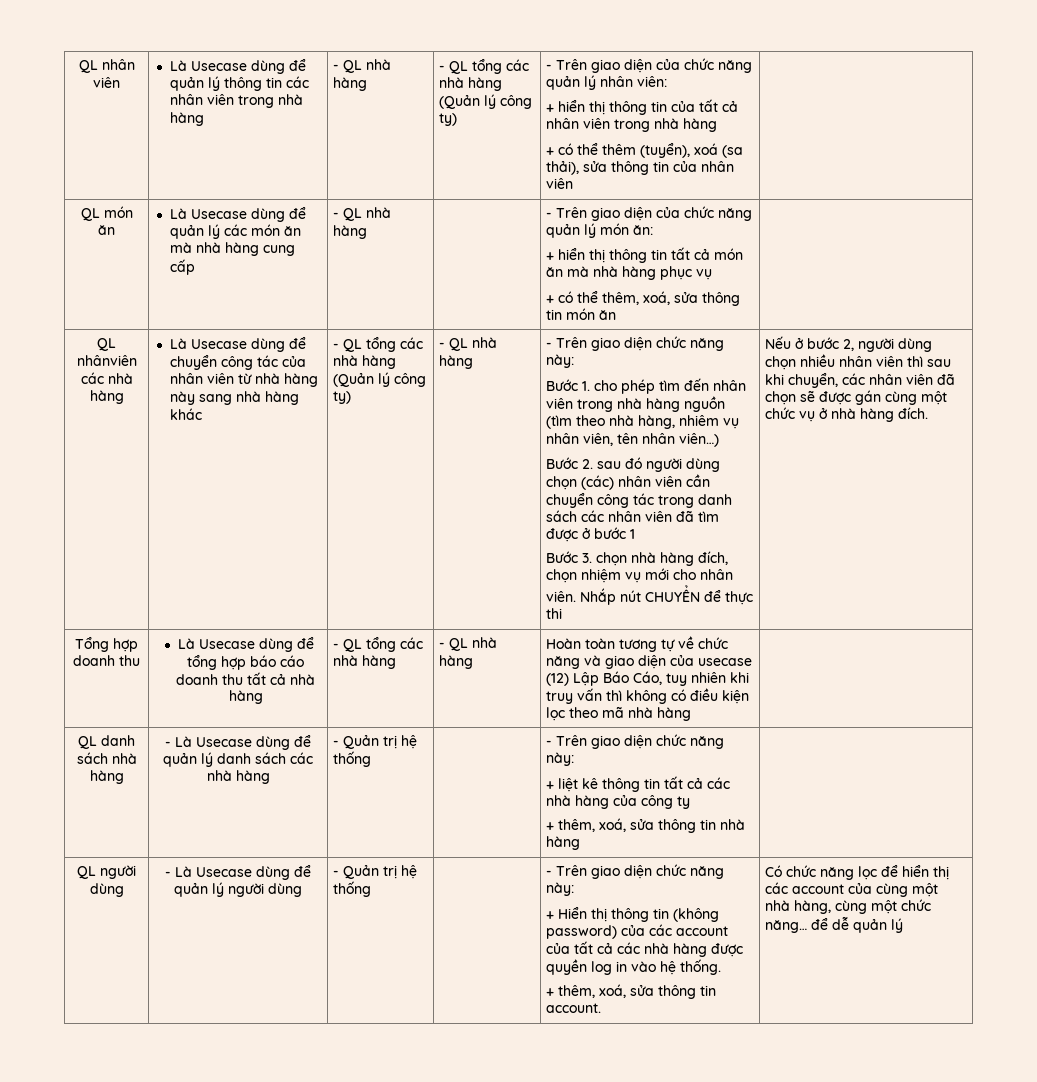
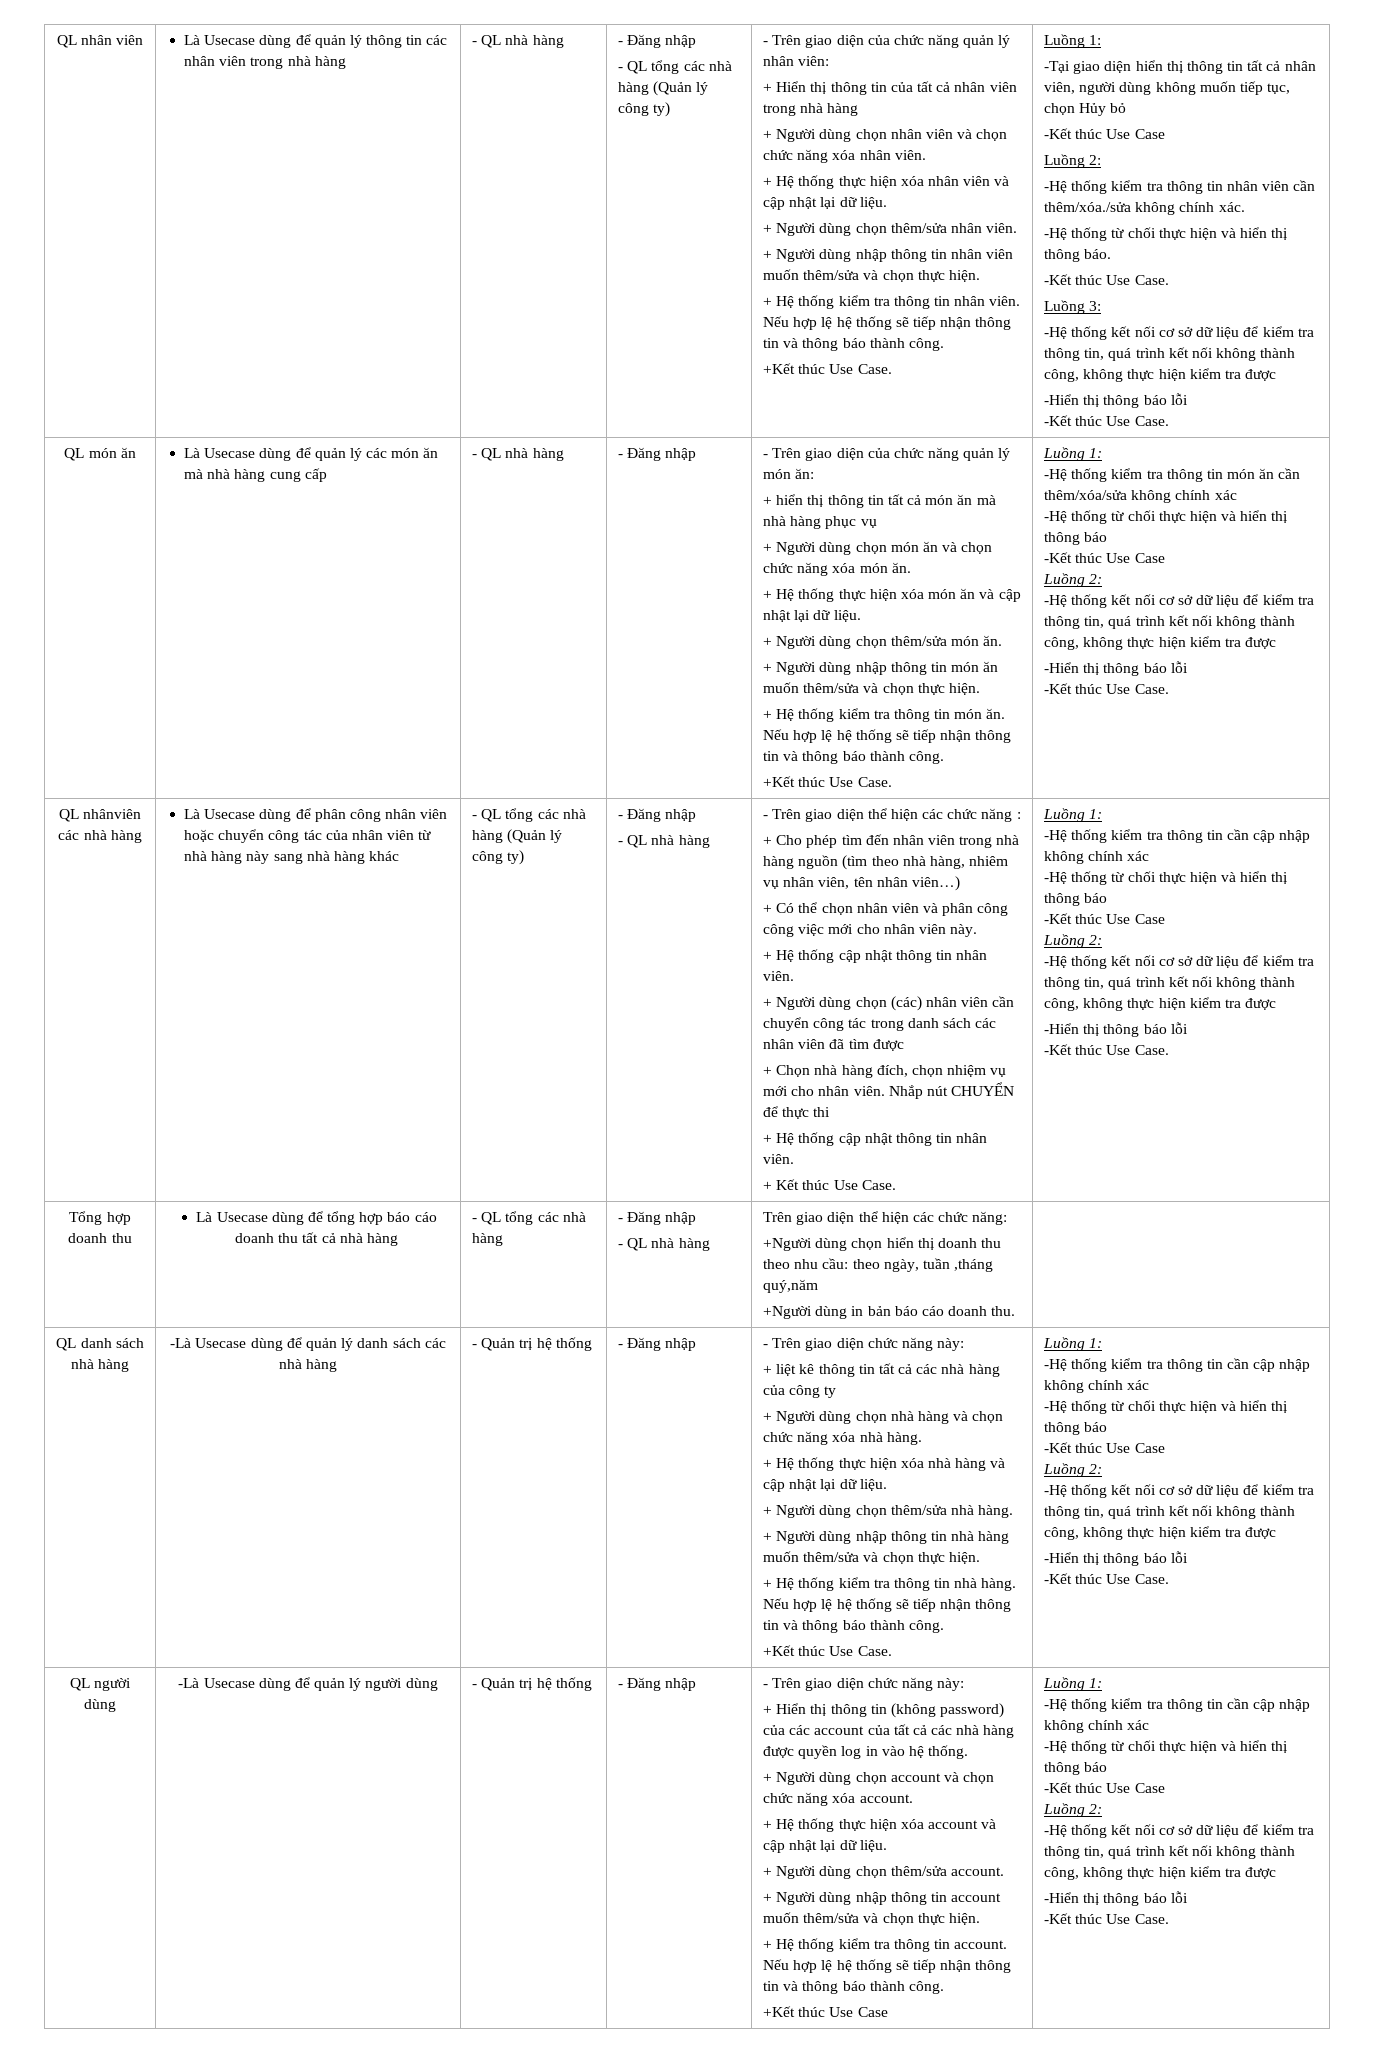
- Là Usecase dùng để quản lý thông tin các nhân viên trong nhà hàng | - QL nhà hàng | - QL tổng các nhà hàng (Quản lý công ty)
+ Là Usecase dùng để quản lý thông tin các nhân viên trong nhà hàng | - QL nhà hàng | - Đăng nhập
+ - QL tổng các nhà hàng (Quản lý công ty)
- + hiển thị thông tin của tất cả nhân viên trong nhà hàng
+ + Hiển thị thông tin của tất cả nhân viên trong nhà hàng
- + có thể thêm (tuyển), xoá (sa thải), sửa thông tin của nhân viên
+ + Người dùng chọn nhân viên và chọn chức năng xóa nhân viên.
+ + Hệ thống thực hiện xóa nhân viên và cập nhật lại dữ liệu.
+ + Người dùng chọn thêm/sửa nhân viên.
+ + Người dùng nhập thông tin nhân viên muốn thêm/sửa và chọn thực hiện.
+ + Hệ thống kiểm tra thông tin nhân viên. Nếu hợp lệ hệ thống sẽ tiếp nhận thông tin và thông báo thành công.
+ +Kết thúc Use Case. | Luồng 1:
+ -Tại giao diện hiển thị thông tin tất cả nhân viên, người dùng không muốn tiếp tục, chọn Hủy bỏ
+ -Kết thúc Use Case
+ Luồng 2:
+ -Hệ thống kiểm tra thông tin nhân viên cần thêm/xóa./sửa không chính xác.
+ -Hệ thống từ chối thực hiện và hiển thị thông báo.
+ -Kết thúc Use Case.
+ Luồng 3:
+ -Hệ thống kết nối cơ sở dữ liệu để kiểm tra thông tin, quá trình kết nối không thành công, không thực hiện kiểm tra được
+ -Hiển thị thông báo lỗi
+ -Kết thúc Use Case.
- Là Usecase dùng để quản lý các món ăn mà nhà hàng cung cấp | - QL nhà hàng
+ Là Usecase dùng để quản lý các món ăn mà nhà hàng cung cấp | - QL nhà hàng | - Đăng nhập
- + có thể thêm, xoá, sửa thông tin món ăn
+ + Người dùng chọn món ăn và chọn chức năng xóa món ăn.
+ + Hệ thống thực hiện xóa món ăn và cập nhật lại dữ liệu.
+ + Người dùng chọn thêm/sửa món ăn.
+ + Người dùng nhập thông tin món ăn muốn thêm/sửa và chọn thực hiện.
+ + Hệ thống kiểm tra thông tin món ăn. Nếu hợp lệ hệ thống sẽ tiếp nhận thông tin và thông báo thành công.
+ +Kết thúc Use Case. | Luồng 1:
+ -Hệ thống kiểm tra thông tin món ăn cần thêm/xóa/sửa không chính xác
+ -Hệ thống từ chối thực hiện và hiển thị thông báo
+ -Kết thúc Use Case
+ Luồng 2:
+ -Hệ thống kết nối cơ sở dữ liệu để kiểm tra thông tin, quá trình kết nối không thành công, không thực hiện kiểm tra được
+ -Hiển thị thông báo lỗi
+ -Kết thúc Use Case.
- Là Usecase dùng để chuyển công tác của nhân viên từ nhà hàng này sang nhà hàng khác
+ Là Usecase dùng để phân công nhân viên hoặc chuyển công tác của nhân viên từ nhà hàng này sang nhà hàng khác
- - QL tổng các nhà hàng (Quản lý công ty) | - QL nhà hàng | - Trên giao diện chức năng này:
- Bước 1. cho phép tìm đến nhân viên trong nhà hàng nguồn (tìm theo nhà hàng, nhiêm vụ nhân viên, tên nhân viên…)
+ - QL tổng các nhà hàng (Quản lý công ty) | - Đăng nhập
+ - QL nhà hàng | - Trên giao diện thể hiện các chức năng :
+ + Cho phép tìm đến nhân viên trong nhà hàng nguồn (tìm theo nhà hàng, nhiêm vụ nhân viên, tên nhân viên…)
- Bước 2. sau đó người dùng chọn (các) nhân viên cần chuyển công tác trong danh sách các nhân viên đã tìm được ở bước 1
- Bước 3. chọn nhà hàng đích, chọn nhiệm vụ mới cho nhân viên.
+ + Có thể chọn nhân viên và phân công công việc mới cho nhân viên này.
+ + Hệ thống cập nhật thông tin nhân viên.
+ + Người dùng chọn (các) nhân viên cần chuyển công tác trong danh sách các nhân viên đã tìm được
+ + Chọn nhà hàng đích, chọn nhiệm vụ mới cho nhân viên.
- Nhắp nút CHUYỂN để thực thi | Nếu ở bước 2, người dùng chọn nhiều nhân viên thì sau khi chuyển, các nhân viên đã chọn sẽ được gán cùng một chức vụ ở nhà hàng đích.
+ Nhắp nút CHUYỂN để thực thi
+ + Hệ thống cập nhật thông tin nhân viên.
+ + Kết thúc Use Case. | Luồng 1:
+ -Hệ thống kiểm tra thông tin cần cập nhập không chính xác
+ -Hệ thống từ chối thực hiện và hiển thị thông báo
+ -Kết thúc Use Case
+ Luồng 2:
+ -Hệ thống kết nối cơ sở dữ liệu để kiểm tra thông tin, quá trình kết nối không thành công, không thực hiện kiểm tra được
+ -Hiển thị thông báo lỗi
+ -Kết thúc Use Case.
- - QL tổng các nhà hàng | - QL nhà hàng | Hoàn toàn tương tự về chức năng và giao diện của usecase (12) Lập Báo Cáo, tuy nhiên khi truy vấn thì không có điều kiện lọc theo mã nhà hàng
+ - QL tổng các nhà hàng | - Đăng nhập
+ - QL nhà hàng | Trên giao diện thể hiện các chức năng:
+ +Người dùng chọn hiển thị doanh thu theo nhu cầu: theo ngày, tuần ,tháng quý,năm
+ +Người dùng in bản báo cáo doanh thu.
- - Là Usecase dùng để quản lý danh sách các nhà hàng | - Quản trị hệ thống
+ -Là Usecase dùng để quản lý danh sách các nhà hàng | - Quản trị hệ thống | - Đăng nhập
- + thêm, xoá, sửa thông tin nhà hàng
+ + Người dùng chọn nhà hàng và chọn chức năng xóa nhà hàng.
+ + Hệ thống thực hiện xóa nhà hàng và cập nhật lại dữ liệu.
+ + Người dùng chọn thêm/sửa nhà hàng.
+ + Người dùng nhập thông tin nhà hàng muốn thêm/sửa và chọn thực hiện.
+ + Hệ thống kiểm tra thông tin nhà hàng. Nếu hợp lệ hệ thống sẽ tiếp nhận thông tin và thông báo thành công.
+ +Kết thúc Use Case. | Luồng 1:
+ -Hệ thống kiểm tra thông tin cần cập nhập không chính xác
+ -Hệ thống từ chối thực hiện và hiển thị thông báo
+ -Kết thúc Use Case
+ Luồng 2:
+ -Hệ thống kết nối cơ sở dữ liệu để kiểm tra thông tin, quá trình kết nối không thành công, không thực hiện kiểm tra được
+ -Hiển thị thông báo lỗi
+ -Kết thúc Use Case.
- - Là Usecase dùng để quản lý người dùng | - Quản trị hệ thống
+ -Là Usecase dùng để quản lý người dùng | - Quản trị hệ thống | - Đăng nhập
- + thêm, xoá, sửa thông tin account. | Có chức năng lọc để hiển thị các account của cùng một nhà hàng, cùng một chức năng… để dễ quản lý
+ + Người dùng chọn account và chọn chức năng xóa account.
+ + Hệ thống thực hiện xóa account và cập nhật lại dữ liệu.
+ + Người dùng chọn thêm/sửa account.
+ + Người dùng nhập thông tin account muốn thêm/sửa và chọn thực hiện.
+ + Hệ thống kiểm tra thông tin account. Nếu hợp lệ hệ thống sẽ tiếp nhận thông tin và thông báo thành công.
+ +Kết thúc Use Case | Luồng 1:
+ -Hệ thống kiểm tra thông tin cần cập nhập không chính xác
+ -Hệ thống từ chối thực hiện và hiển thị thông báo
+ -Kết thúc Use Case
+ Luồng 2:
+ -Hệ thống kết nối cơ sở dữ liệu để kiểm tra thông tin, quá trình kết nối không thành công, không thực hiện kiểm tra được
+ -Hiển thị thông báo lỗi
+ -Kết thúc Use Case.

